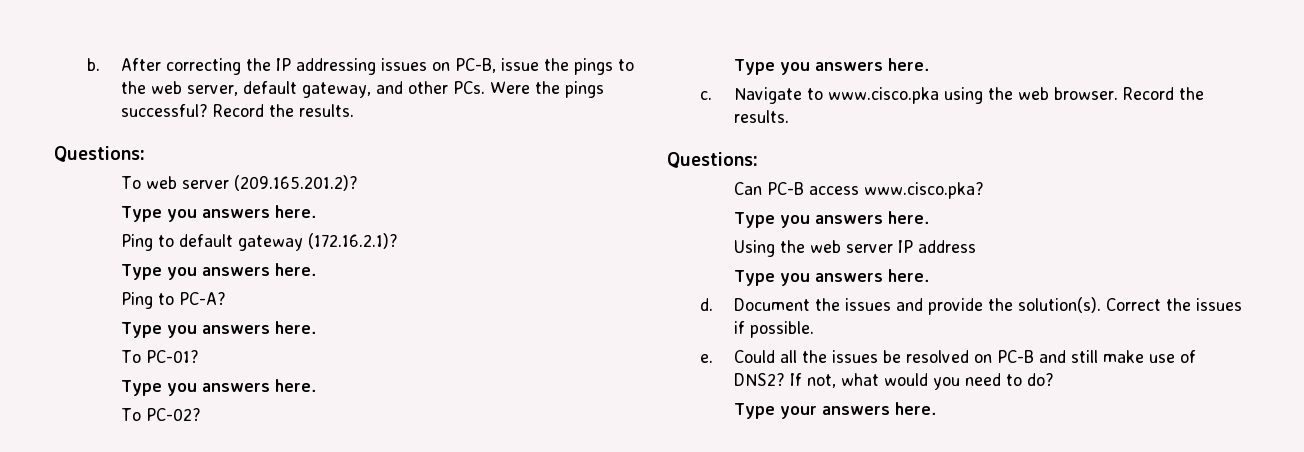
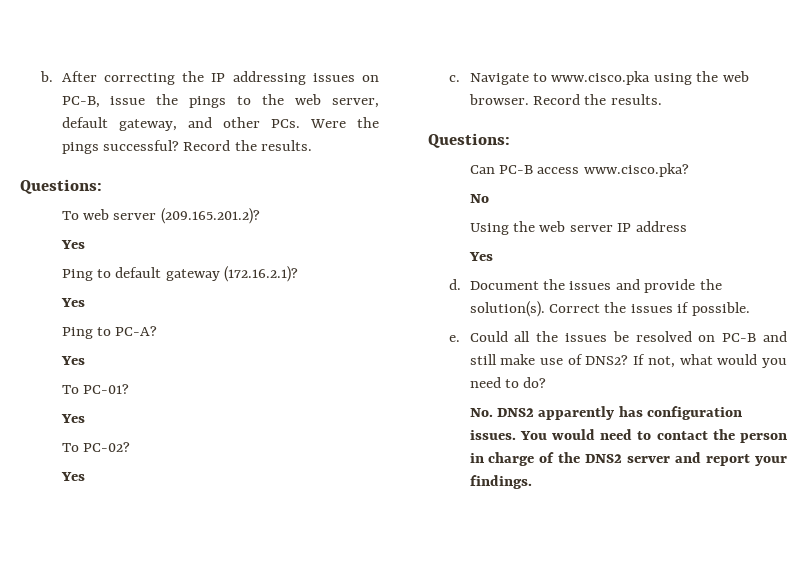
  To web server (209.165.201.2)?
- Type you answers here.
+ Yes
  Ping to default gateway (172.16.2.1)?
- Type you answers here.
+ Yes
  Ping to PC-A?
- Type you answers here.
+ Yes
  To PC-01?
- Type you answers here.
+ Yes
  To PC-02?
- Type you answers here.
+ Yes
  Can PC-B access www.cisco.pka?
- Type you answers here.
+ No
  Using the web server IP address
- Type you answers here.
+ Yes
- Type your answers here.
+ No. DNS2 apparently has configuration issues. You would need to contact the person in charge of the DNS2 server and report your findings.

